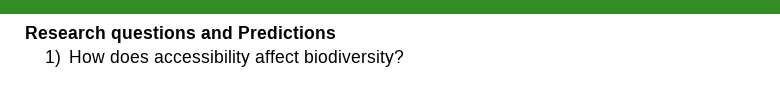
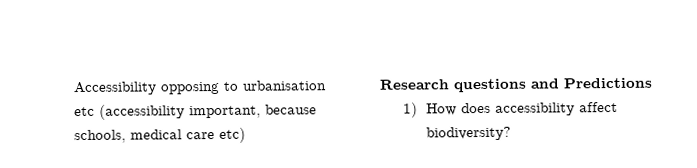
+ Accessibility opposing to urbanisation etc (accessibility important, because schools, medical care etc)

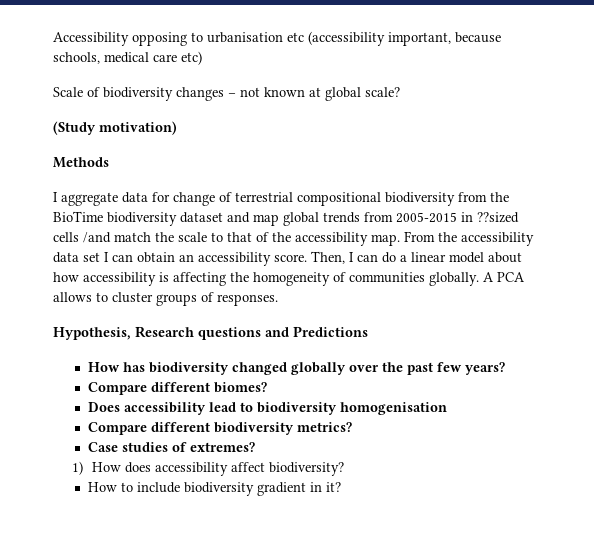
- Research questions and Predictions
+ Scale of biodiversity changes – not known at global scale?
+ (Study motivation)
+ Methods
+ I aggregate data for change of terrestrial compositional biodiversity from the BioTime biodiversity dataset and map global trends from 2005-2015 in ??sized cells /and match the scale to that of the accessibility map. From the accessibility data set I can obtain an accessibility score. Then, I can do a linear model about how accessibility is affecting the homogeneity of communities globally. A PCA allows to cluster groups of responses.
+ Hypothesis, Research questions and Predictions
+ How has biodiversity changed globally over the past few years?
+ Compare different biomes?
+ Does accessibility lead to biodiversity homogenisation
+ Compare different biodiversity metrics?
+ Case studies of extremes?
+ How to include biodiversity gradient in it?

